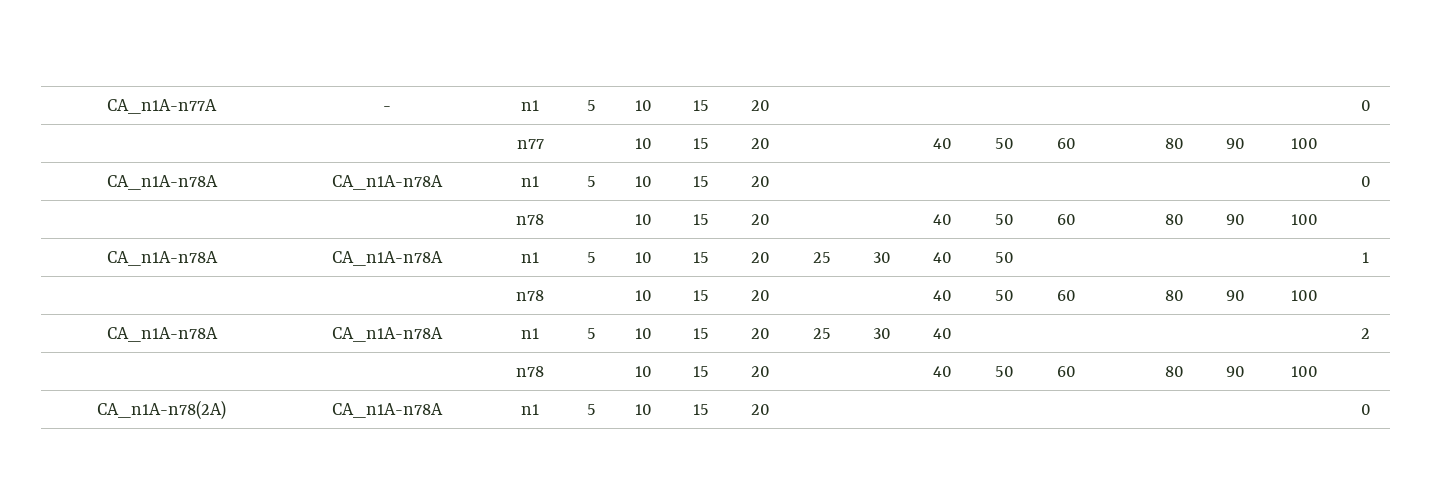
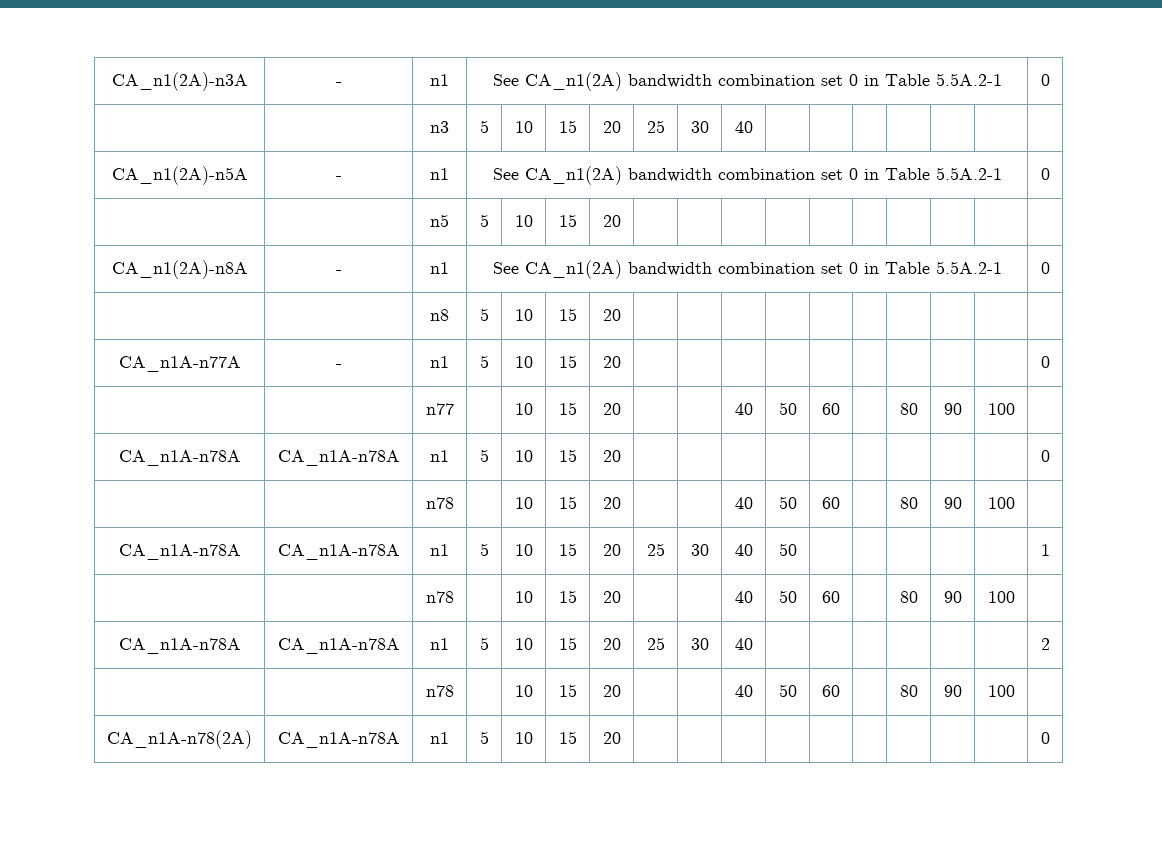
+ CA_n1(2A)-n3A | - | n1 | See CA_n1(2A) bandwidth combination set 0 in Table 5.5A.2-1 | 0
+ | | n3 | 5 | 10 | 15 | 20 | 25 | 30 | 40 | | | | | | |
+ CA_n1(2A)-n5A | - | n1 | See CA_n1(2A) bandwidth combination set 0 in Table 5.5A.2-1 | 0
+ | | n5 | 5 | 10 | 15 | 20 | | | | | | | | | |
+ CA_n1(2A)-n8A | - | n1 | See CA_n1(2A) bandwidth combination set 0 in Table 5.5A.2-1 | 0
+ | | n8 | 5 | 10 | 15 | 20 | | | | | | | | | |

